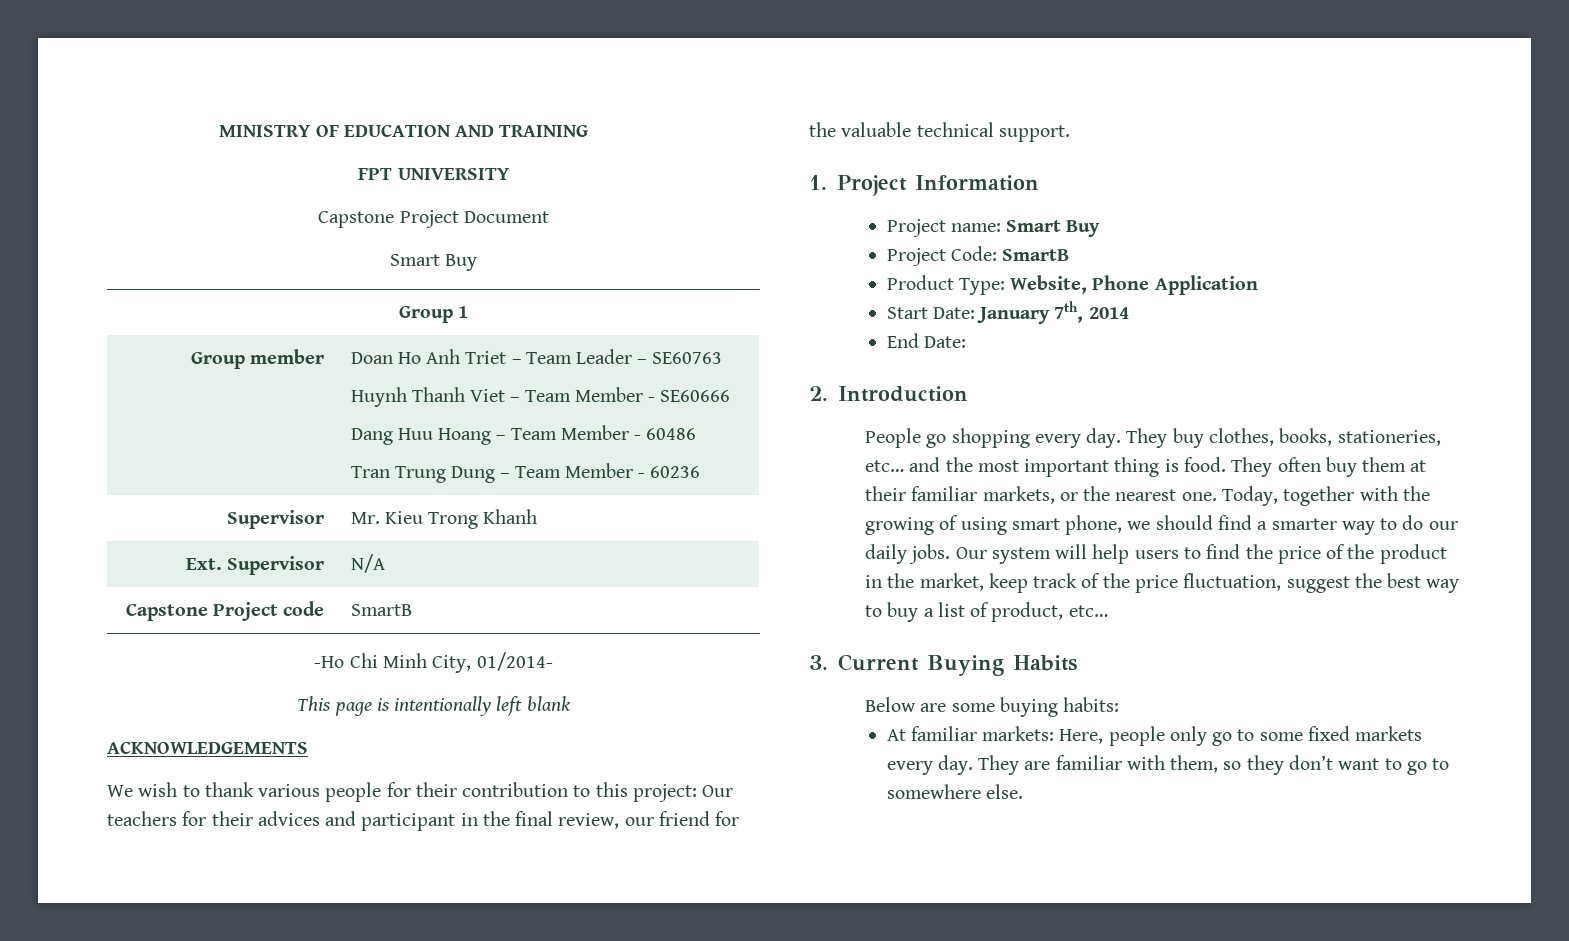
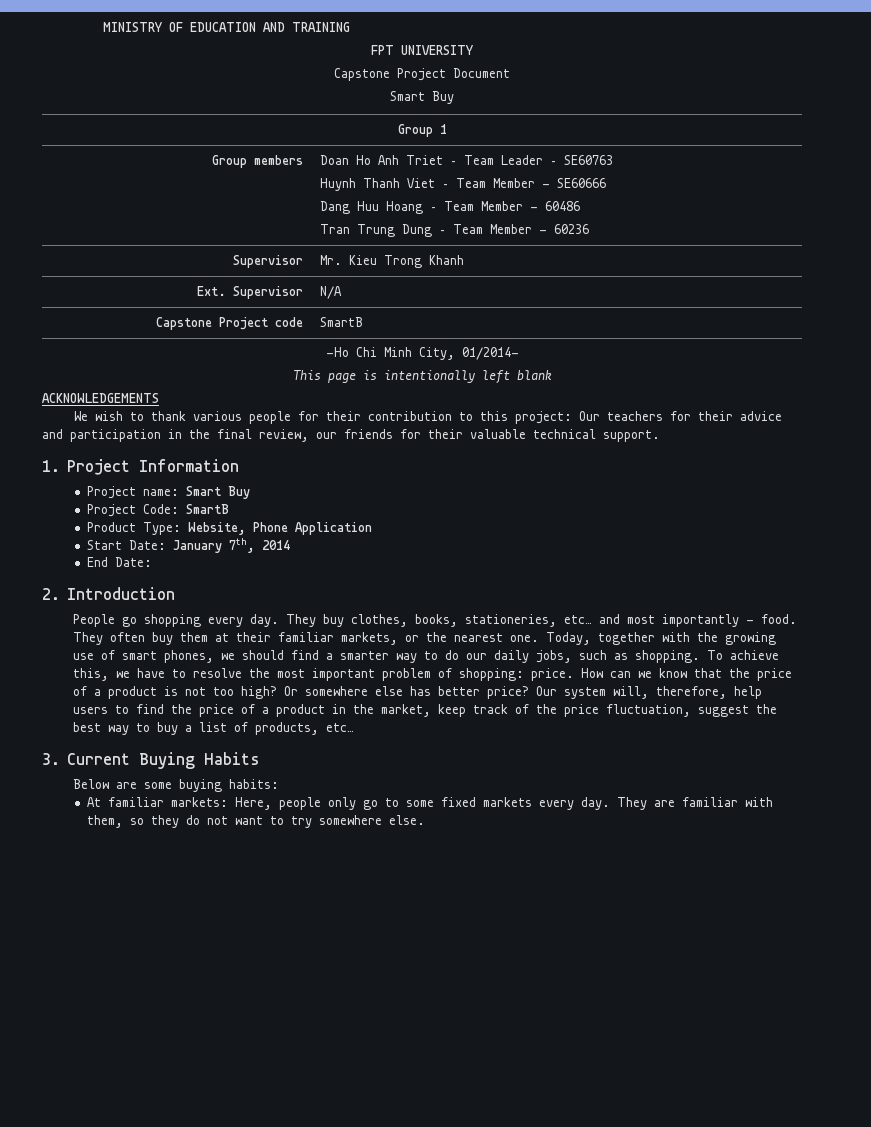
- Group member | Doan Ho Anh Triet – Team Leader – SE60763
+ Group members | Doan Ho Anh Triet – Team Leader – SE60763
- We wish to thank various people for their contribution to this project: Our teachers for their advices and participant in the final review, our friend for the valuable technical support.
+ We wish to thank various people for their contribution to this project: Our teachers for their advice and participation in the final review, our friends for their valuable technical support.
- They buy clothes, books, stationeries, etc… and the most important thing is food.
+ They buy clothes, books, stationeries, etc… and most importantly - food.
- Today, together with the growing of using smart phone, we should find a smarter way to do our daily jobs. Our system will help users to find the price of the product in the market, keep track of the price fluctuation, suggest the best way to buy a list of product, etc…
+ Today, together with the growing use of smart phones, we should find a smarter way to do our daily jobs, such as shopping. To achieve this, we have to resolve the most important problem of shopping: price. How can we know that the price of a product is not too high? Or somewhere else has better price? Our system will, therefore, help users to find the price of a product in the market, keep track of the price fluctuation, suggest the best way to buy a list of products, etc…
- They are familiar with them, so they don’t want to go to somewhere else.
+ They are familiar with them, so they do not want to try somewhere else.

